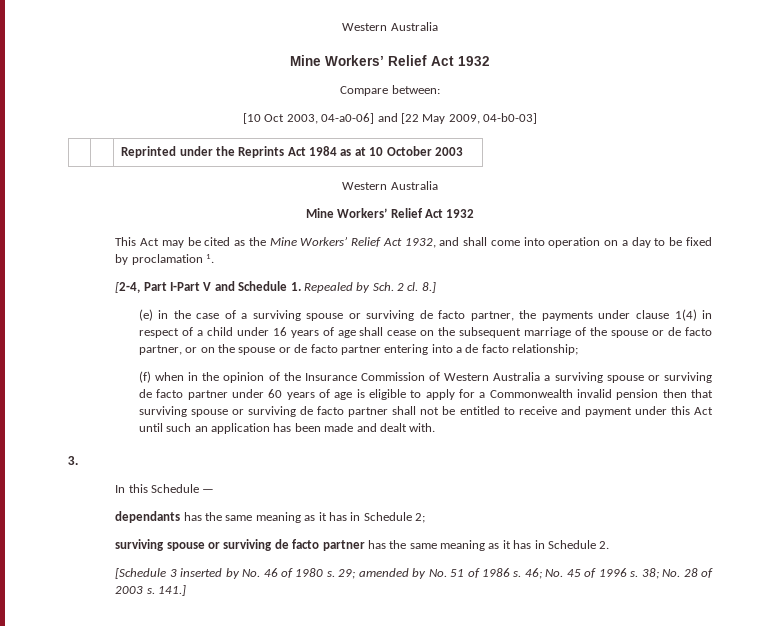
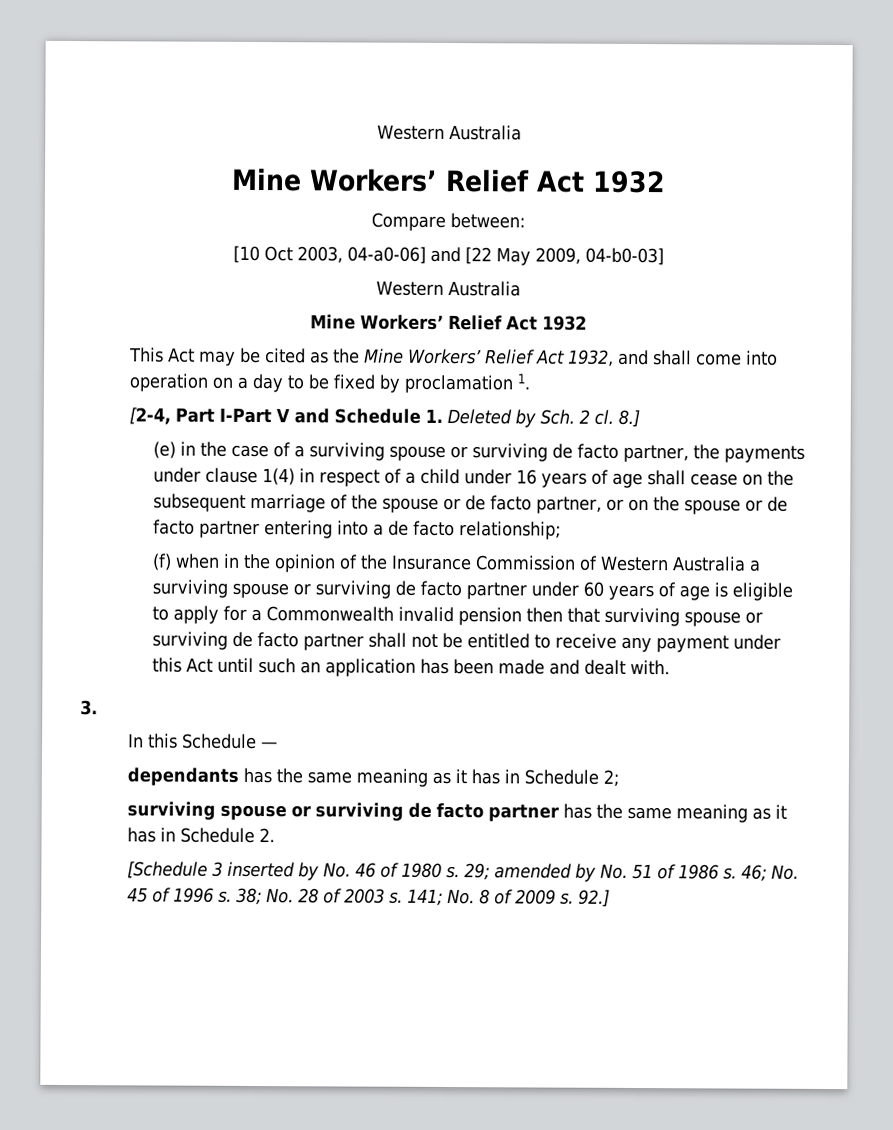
- | | Reprinted under the Reprints Act 1984 as at 10 October 2003
- [2-4, Part I-Part V and Schedule 1. Repealed by Sch. 2 cl.
+ [2-4, Part I-Part V and Schedule 1. Deleted by Sch. 2 cl.
- (f) when in the opinion of the Insurance Commission of Western Australia a surviving spouse or surviving de facto partner under 60 years of age is eligible to apply for a Commonwealth invalid pension then that surviving spouse or surviving de facto partner shall not be entitled to receive and payment under this Act until such an application has been made and dealt with.
+ (f) when in the opinion of the Insurance Commission of Western Australia a surviving spouse or surviving de facto partner under 60 years of age is eligible to apply for a Commonwealth invalid pension then that surviving spouse or surviving de facto partner shall not be entitled to receive any payment under this Act until such an application has been made and dealt with.
- 141.]
+ 141; No. 8 of 2009 s. 92.]

